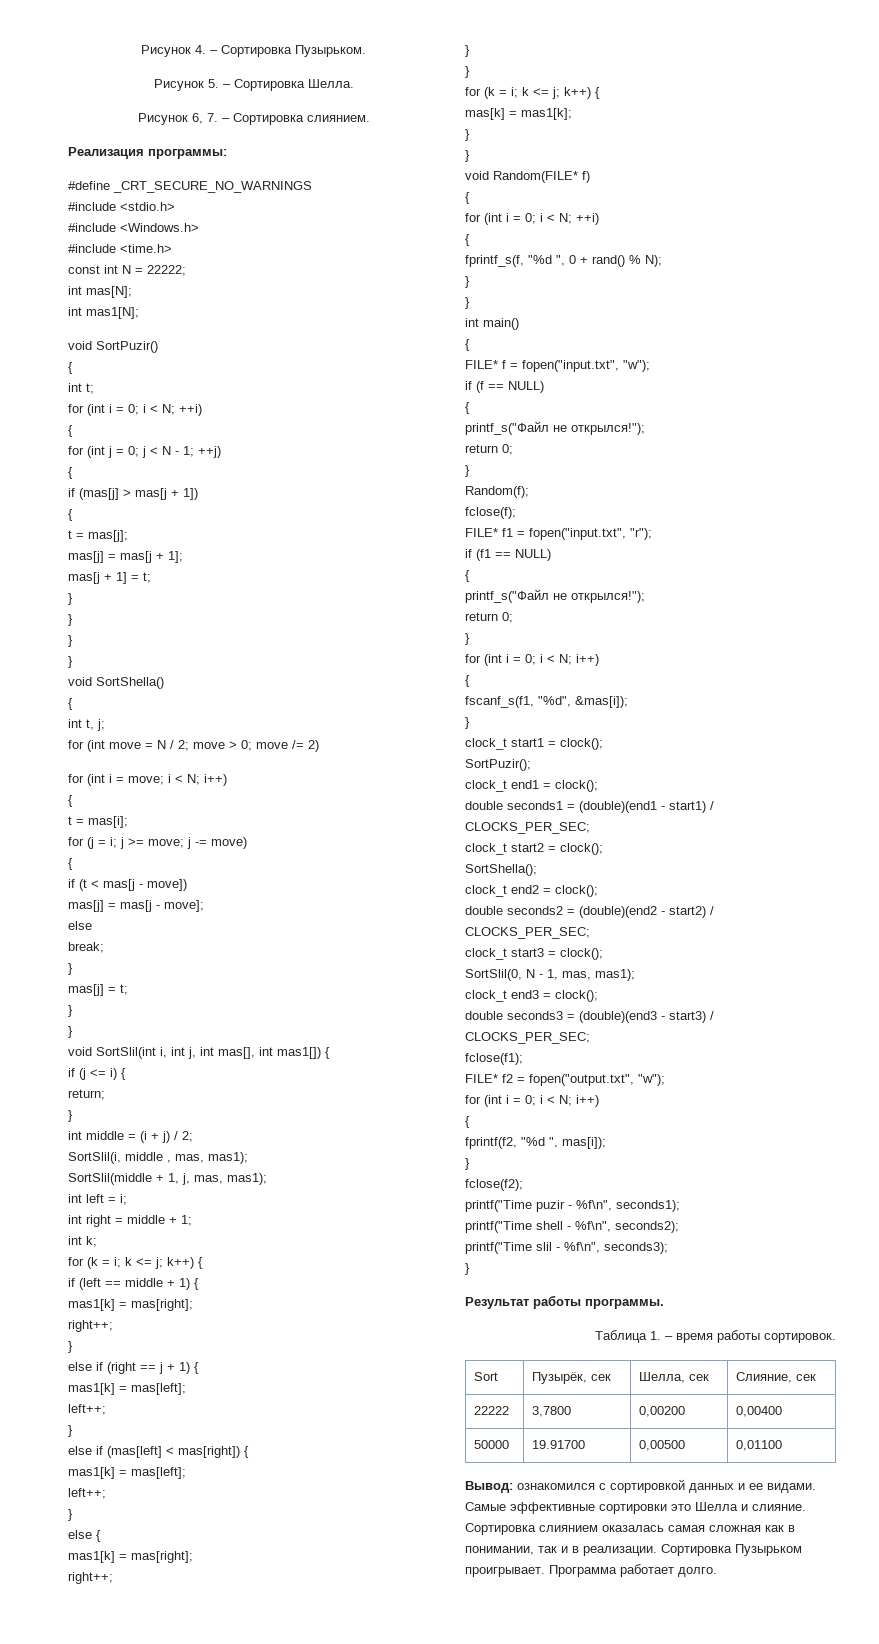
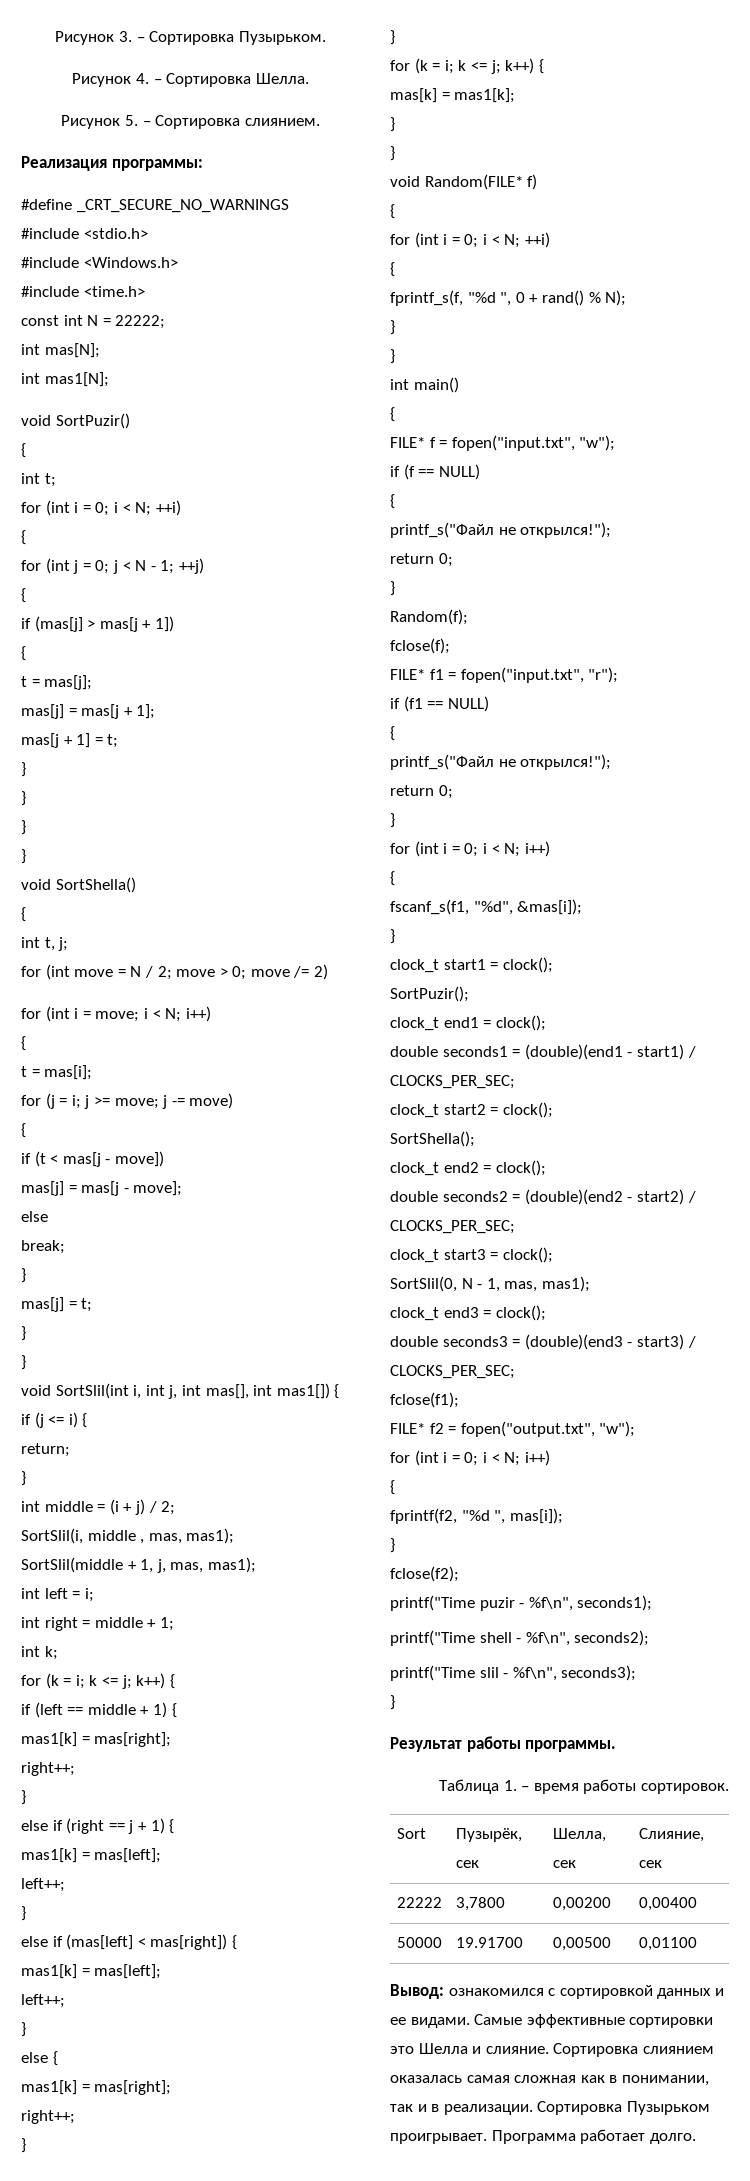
- Рисунок 4. – Сортировка Пузырьком.
+ Рисунок 3. – Сортировка Пузырьком.
- Рисунок 5. – Сортировка Шелла.
+ Рисунок 4. – Сортировка Шелла.
- Рисунок 6, 7. – Сортировка слиянием.
+ Рисунок 5. – Сортировка слиянием.

